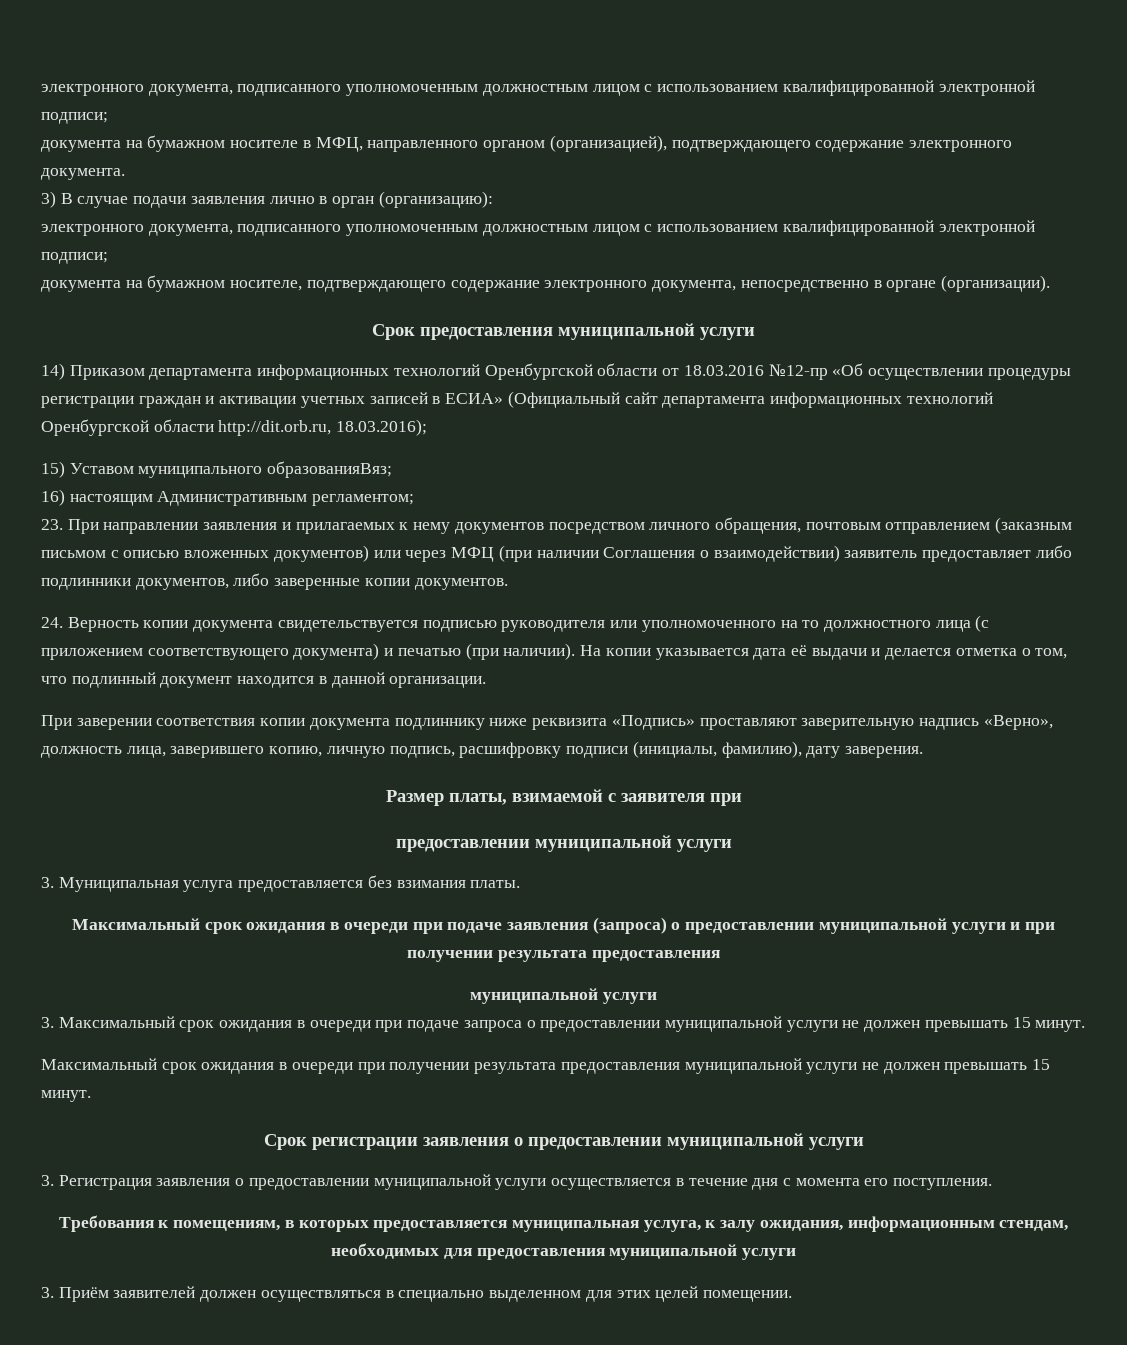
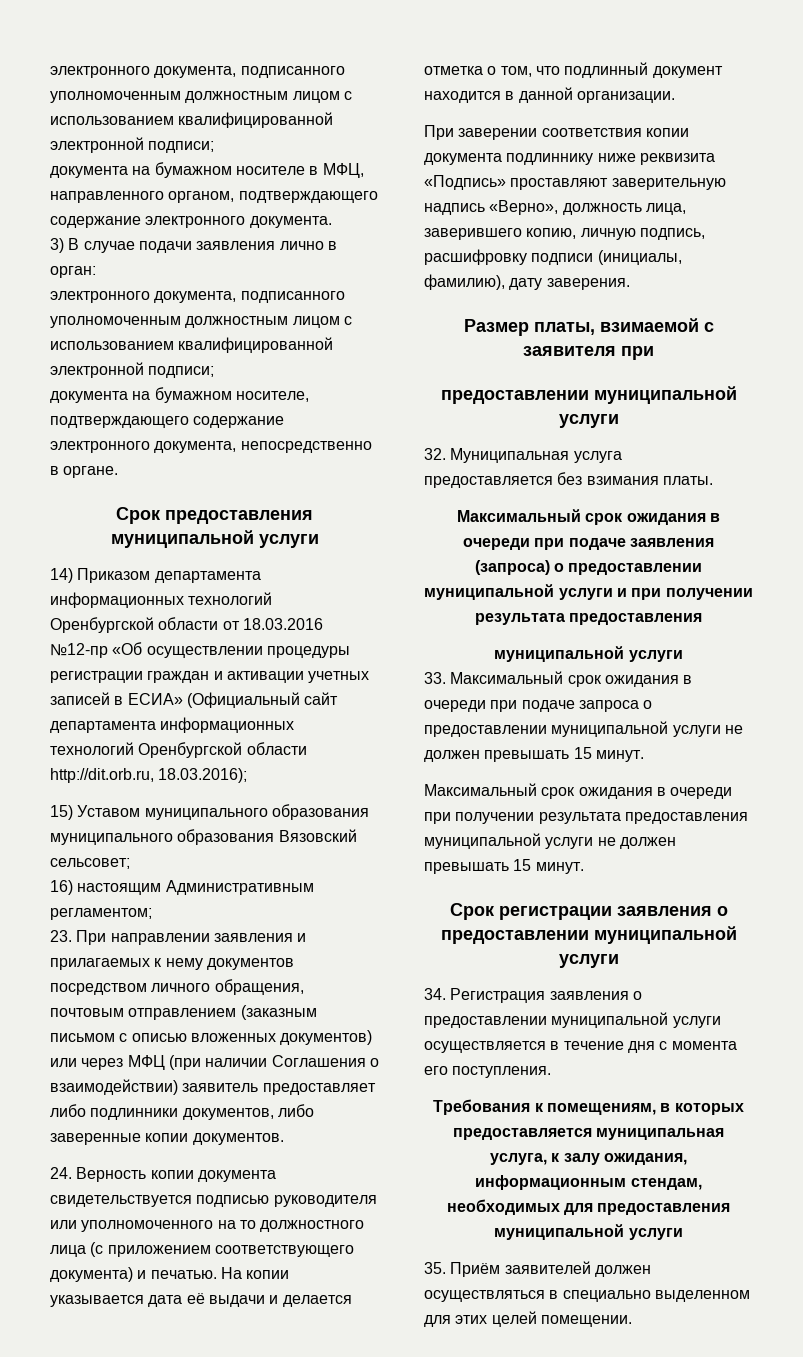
- документа на бумажном носителе в МФЦ, направленного органом (организацией), подтверждающего содержание электронного документа.
+ документа на бумажном носителе в МФЦ, направленного органом, подтверждающего содержание электронного документа.
- 3) В случае подачи заявления лично в орган (организацию):
+ 3) В случае подачи заявления лично в орган:
- документа на бумажном носителе, подтверждающего содержание электронного документа, непосредственно в органе (организации).
+ документа на бумажном носителе, подтверждающего содержание электронного документа, непосредственно в органе.
- 15) Уставом муниципального образованияВяз;
+ 15) Уставом муниципального образования муниципального образования Вязовский сельсовет;
- 24. Верность копии документа свидетельствуется подписью руководителя или уполномоченного на то должностного лица (с приложением соответствующего документа) и печатью (при наличии).
+ 24. Верность копии документа свидетельствуется подписью руководителя или уполномоченного на то должностного лица (с приложением соответствующего документа) и печатью.
- 3. Муниципальная услуга предоставляется без взимания платы.
+ 32. Муниципальная услуга предоставляется без взимания платы.
- 3. Максимальный срок ожидания в очереди при подаче запроса о предоставлении муниципальной услуги не должен превышать 15 минут.
+ 33. Максимальный срок ожидания в очереди при подаче запроса о предоставлении муниципальной услуги не должен превышать 15 минут.
- 3. Регистрация заявления о предоставлении муниципальной услуги осуществляется в течение дня с момента его поступления.
+ 34. Регистрация заявления о предоставлении муниципальной услуги осуществляется в течение дня с момента его поступления.
- 3. Приём заявителей должен осуществляться в специально выделенном для этих целей помещении.
+ 35. Приём заявителей должен осуществляться в специально выделенном для этих целей помещении.

